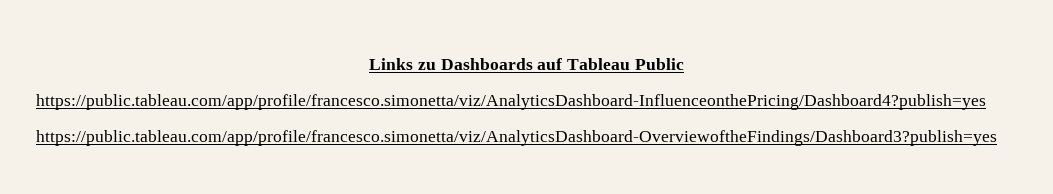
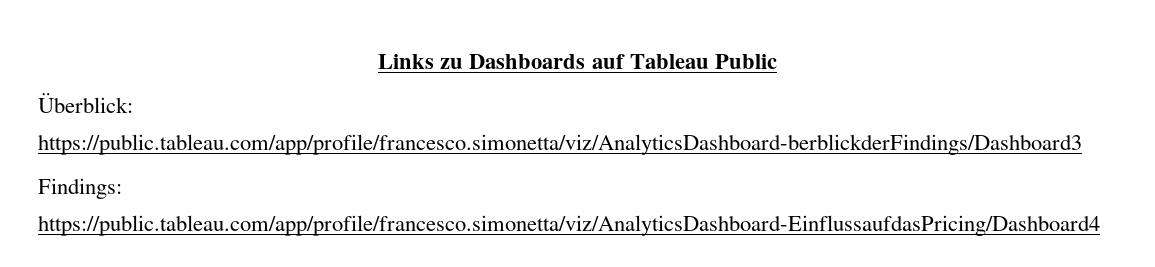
- https://public.tableau.com/app/profile/francesco.simonetta/viz/AnalyticsDashboard-InfluenceonthePricing/Dashboard4?publish=yes
- https://public.tableau.com/app/profile/francesco.simonetta/viz/AnalyticsDashboard-OverviewoftheFindings/Dashboard3?publish=yes
+ Überblick:
+ https://public.tableau.com/app/profile/francesco.simonetta/viz/AnalyticsDashboard-berblickderFindings/Dashboard3
+ Findings:
+ https://public.tableau.com/app/profile/francesco.simonetta/viz/AnalyticsDashboard-EinflussaufdasPricing/Dashboard4

